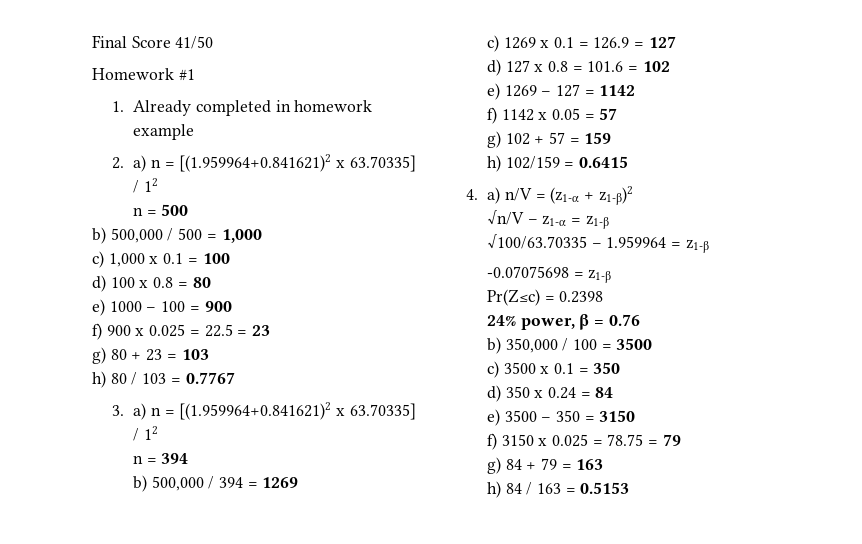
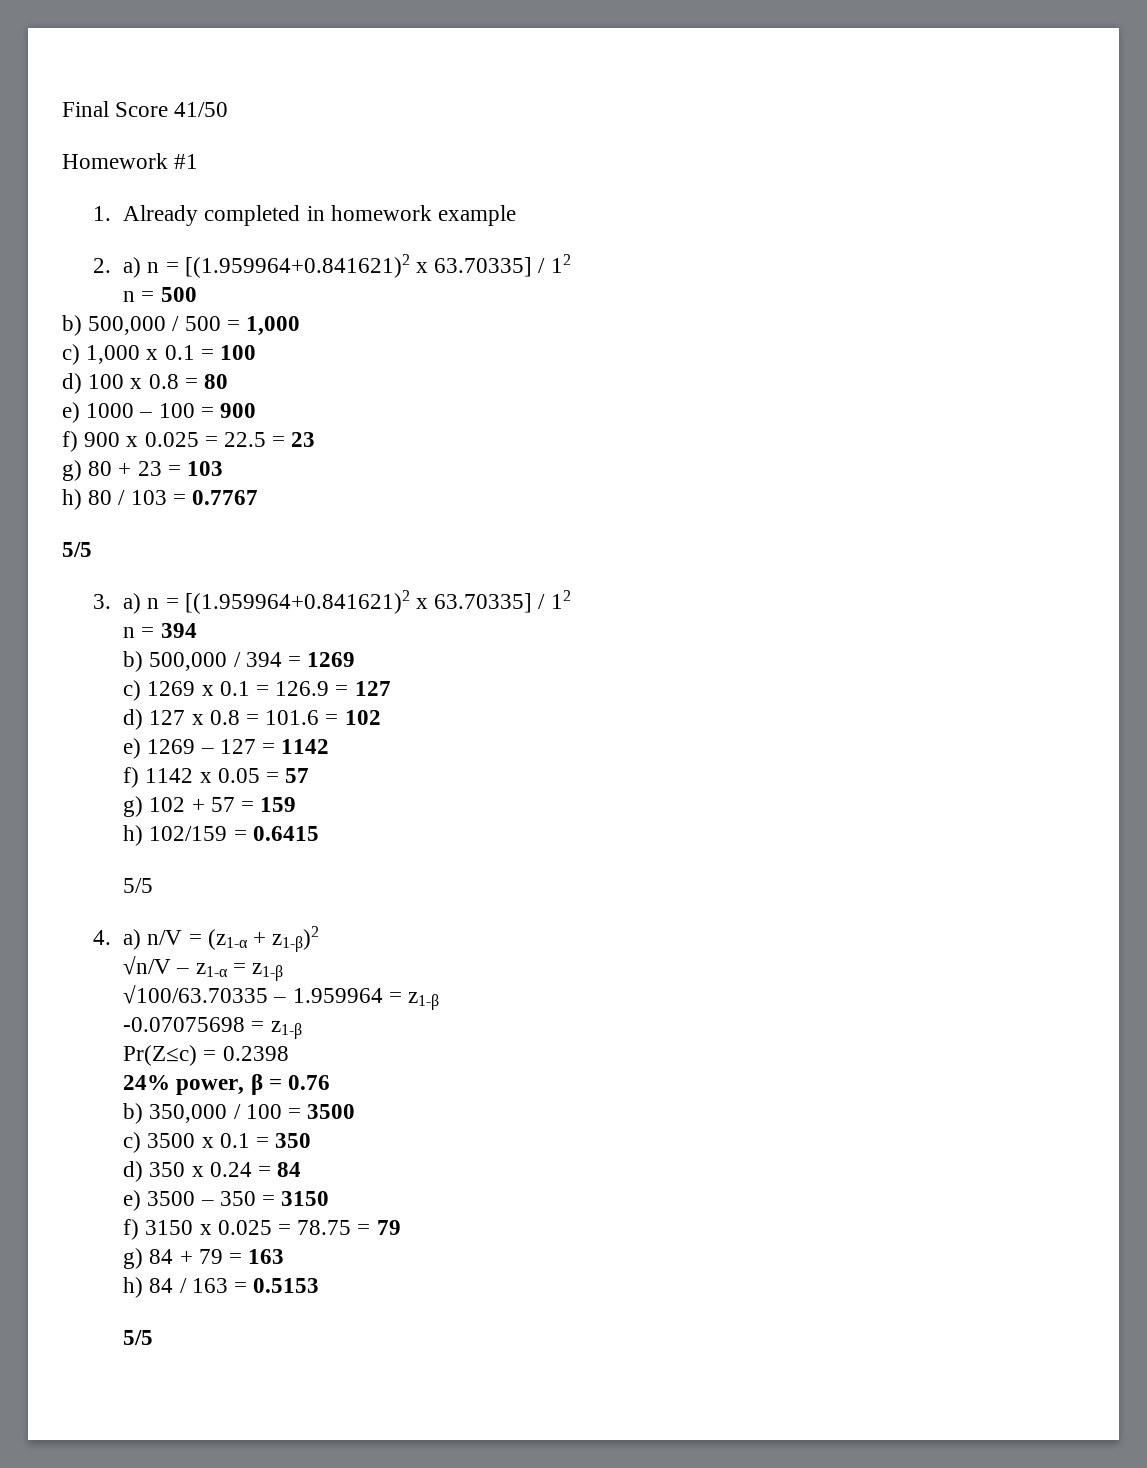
  h) 80 / 103 = 0.7767
+ 5/5
  h) 102/159 = 0.6415
+ 5/5
  h) 84 / 163 = 0.5153
+ 5/5

